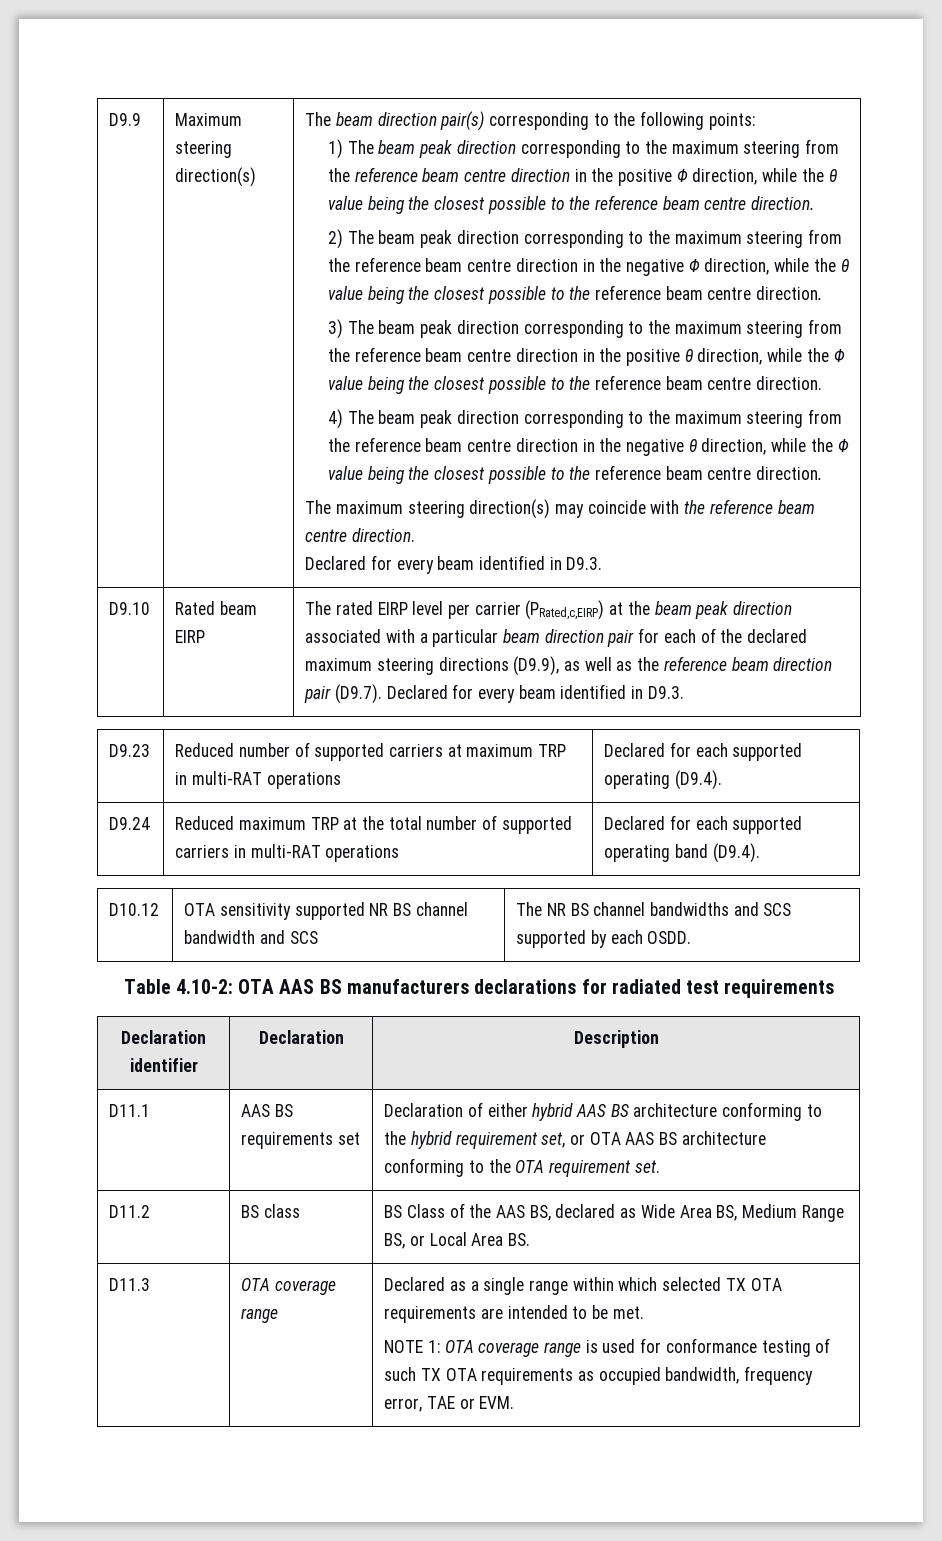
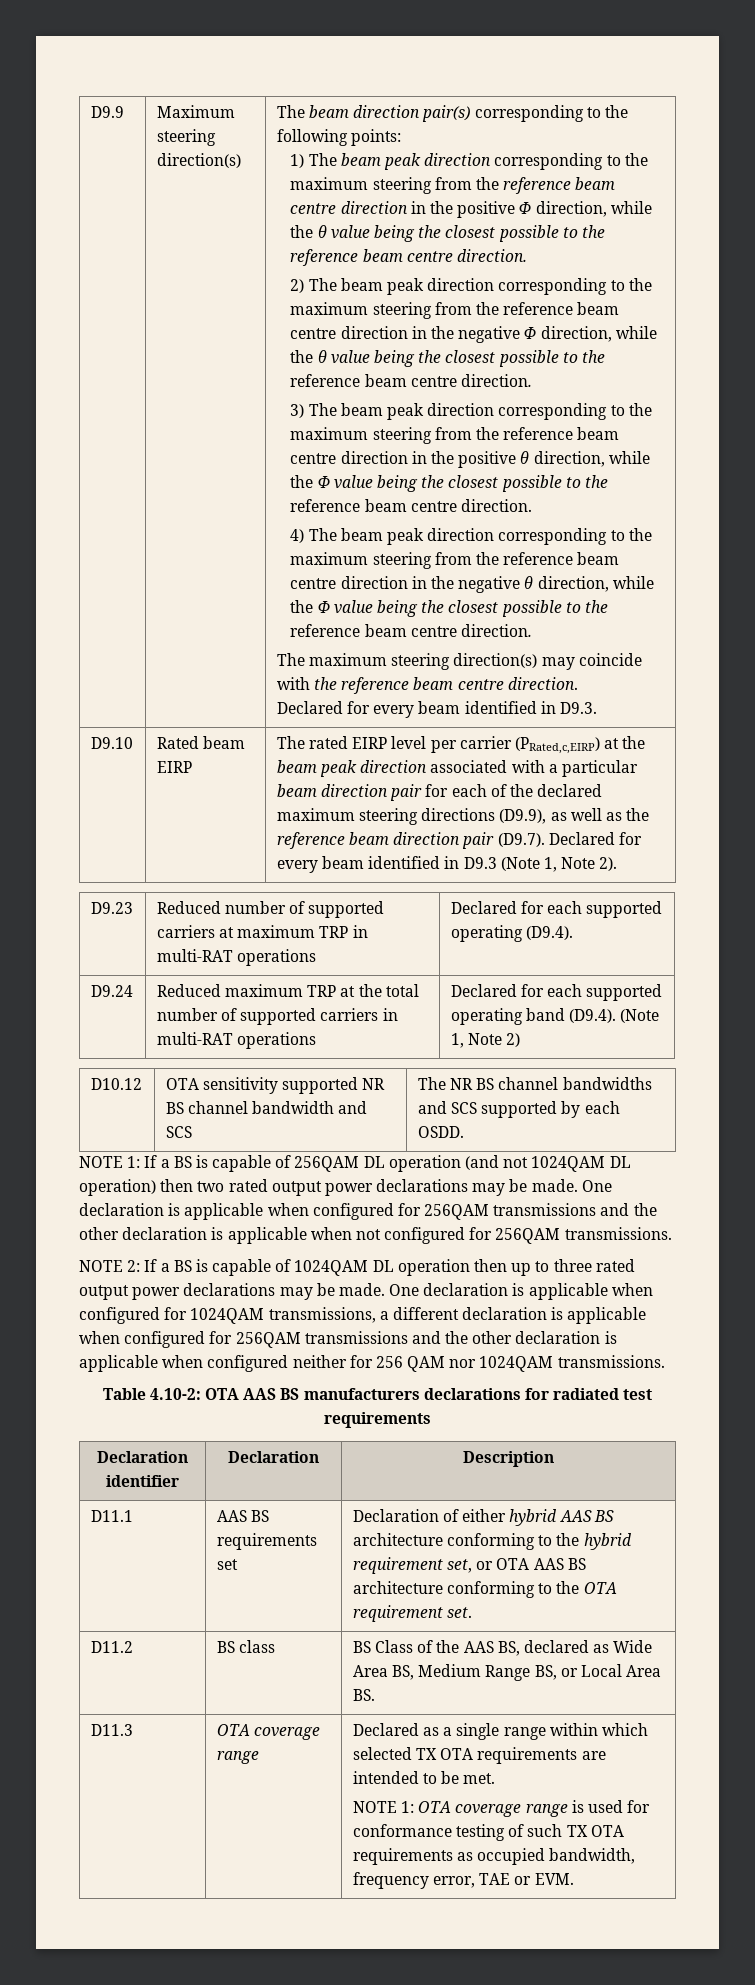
- The rated EIRP level per carrier (PRated,c,EIRP) at the beam peak direction associated with a particular beam direction pair for each of the declared maximum steering directions (D9.9), as well as the reference beam direction pair (D9.7). Declared for every beam identified in D9.3.
+ The rated EIRP level per carrier (PRated,c,EIRP) at the beam peak direction associated with a particular beam direction pair for each of the declared maximum steering directions (D9.9), as well as the reference beam direction pair (D9.7). Declared for every beam identified in D9.3 (Note 1, Note 2).
- D9.24 | Reduced maximum TRP at the total number of supported carriers in multi-RAT operations | Declared for each supported operating band (D9.4).
+ D9.24 | Reduced maximum TRP at the total number of supported carriers in multi-RAT operations | Declared for each supported operating band (D9.4). (Note 1, Note 2)
+ NOTE 1: If a BS is capable of 256QAM DL operation (and not 1024QAM DL operation) then two rated output power declarations may be made. One declaration is applicable when configured for 256QAM transmissions and the other declaration is applicable when not configured for 256QAM transmissions.
+ NOTE 2: If a BS is capable of 1024QAM DL operation then up to three rated output power declarations may be made. One declaration is applicable when configured for 1024QAM transmissions, a different declaration is applicable when configured for 256QAM transmissions and the other declaration is applicable when configured neither for 256 QAM nor 1024QAM transmissions.

